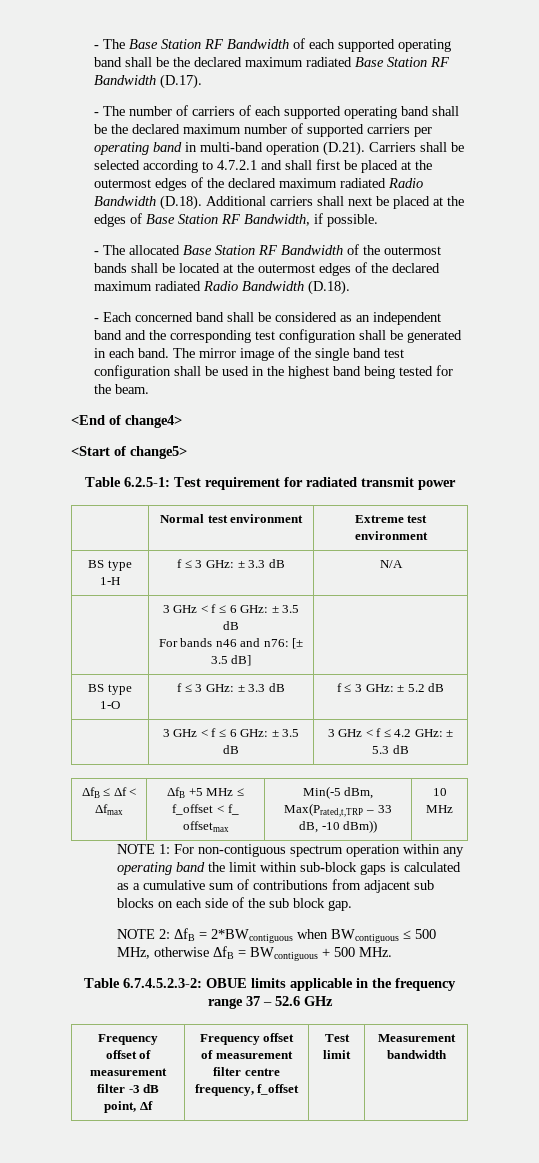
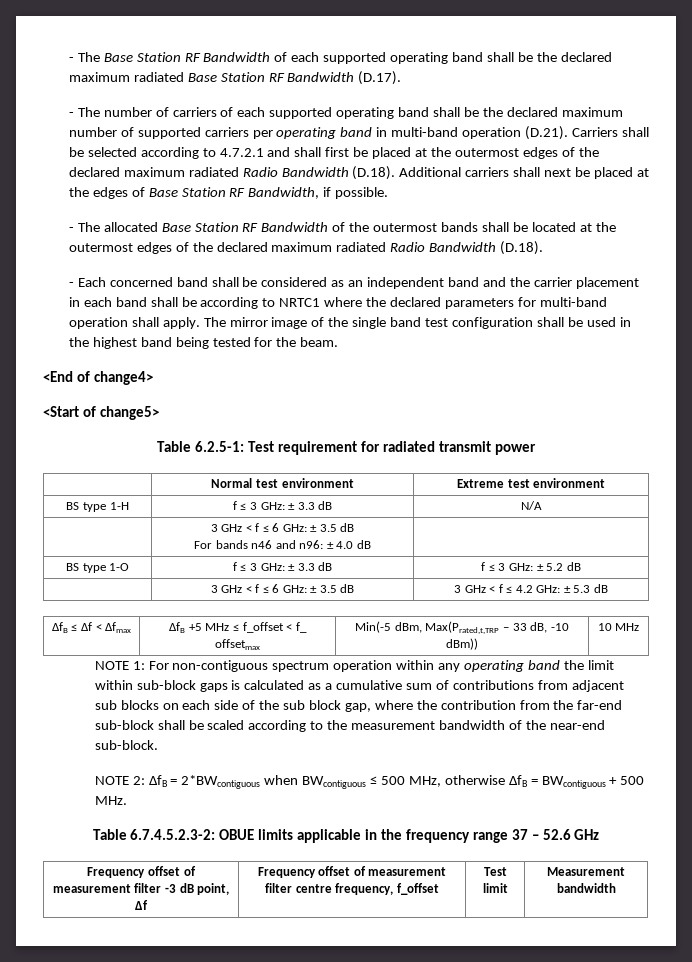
- - Each concerned band shall be considered as an independent band and the corresponding test configuration shall be generated in each band.
+ - Each concerned band shall be considered as an independent band and the carrier placement in each band shall be according to NRTC1 where the declared parameters for multi-band operation shall apply.
  BS type 1-H | f ≤ 3 GHz: ± 3.3 dB | N/A
  | 3 GHz < f ≤ 6 GHz: ± 3.5 dB
- For bands n46 and n76: [± 3.5 dB] |
+ For bands n46 and n96: ± 4.0 dB |
- NOTE 1: For non-contiguous spectrum operation within any operating band the limit within sub-block gaps is calculated as a cumulative sum of contributions from adjacent sub blocks on each side of the sub block gap.
+ NOTE 1: For non-contiguous spectrum operation within any operating band the limit within sub-block gaps is calculated as a cumulative sum of contributions from adjacent sub blocks on each side of the sub block gap, where the contribution from the far-end sub-block shall be scaled according to the measurement bandwidth of the near-end sub-block.

